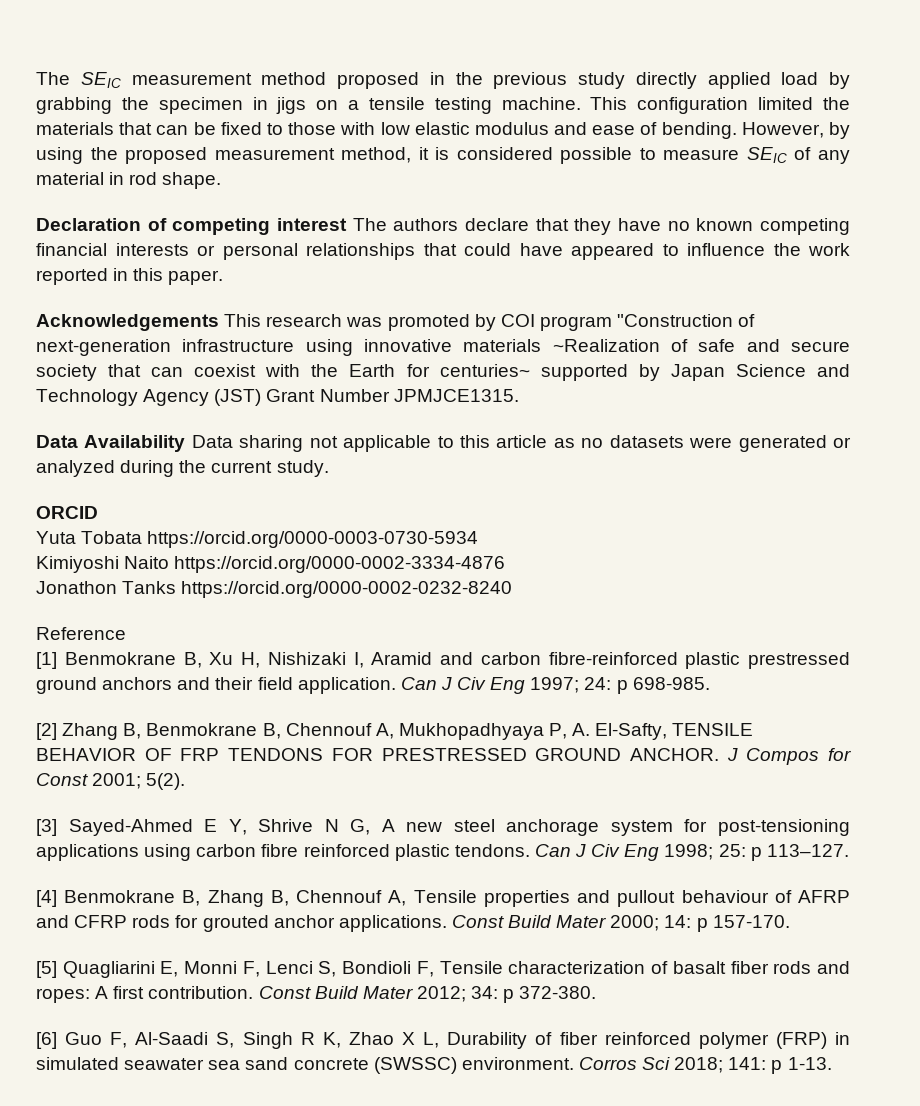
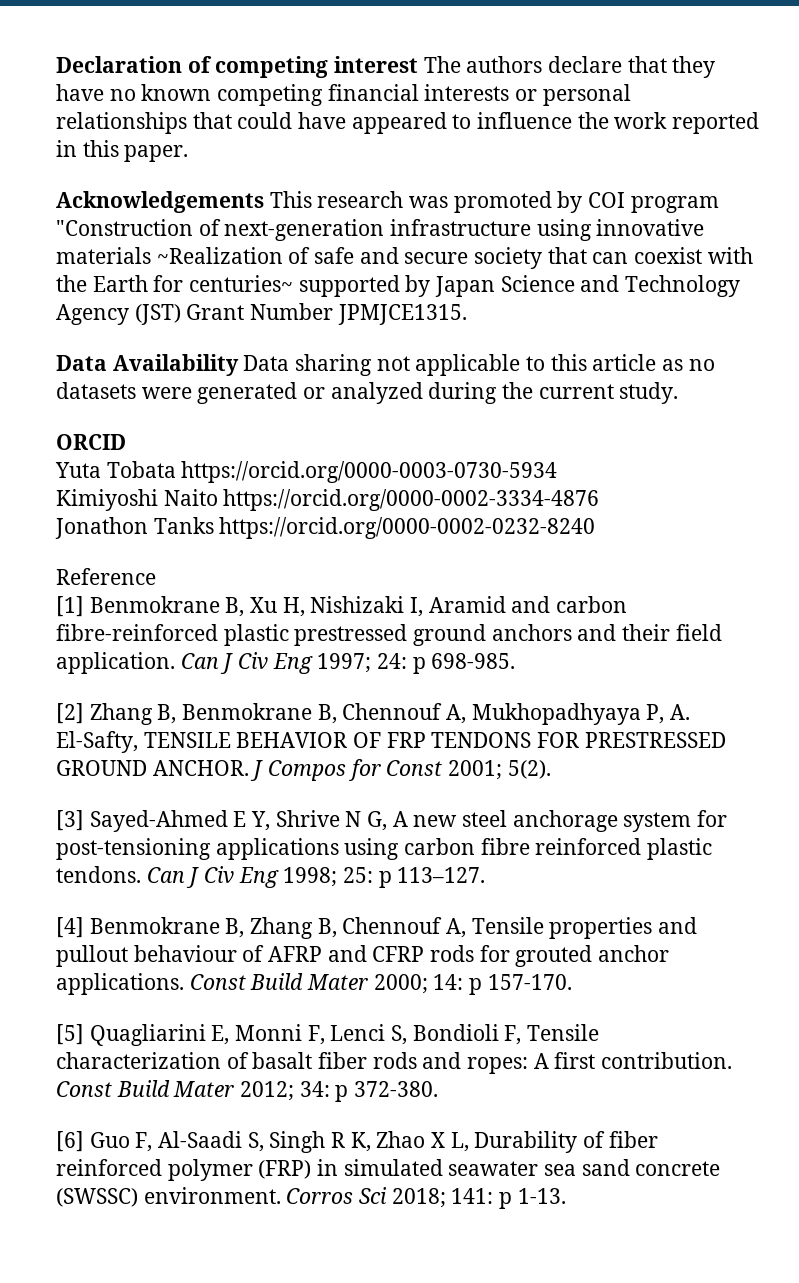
- The SEIC measurement method proposed in the previous study directly applied load by grabbing the specimen in jigs on a tensile testing machine. This configuration limited the materials that can be fixed to those with low elastic modulus and ease of bending. However, by using the proposed measurement method, it is considered possible to measure SEIC of any material in rod shape.

